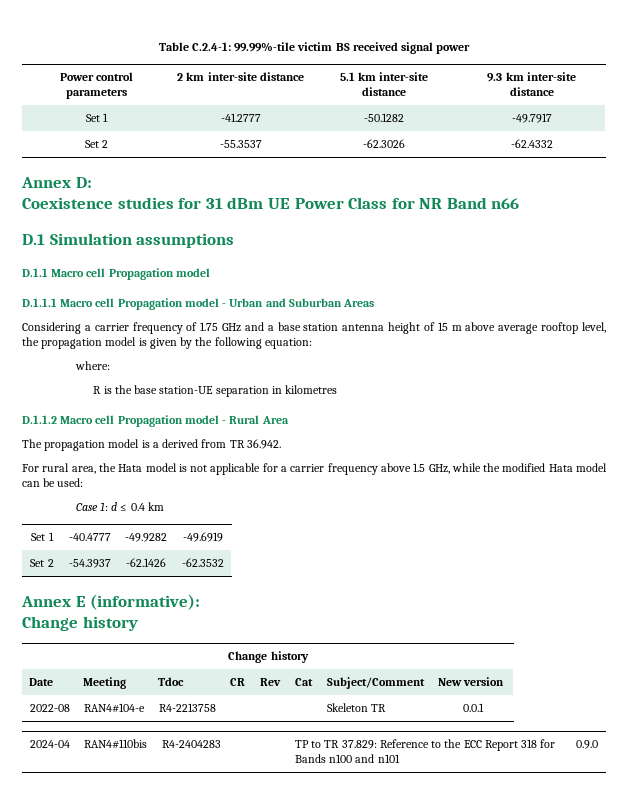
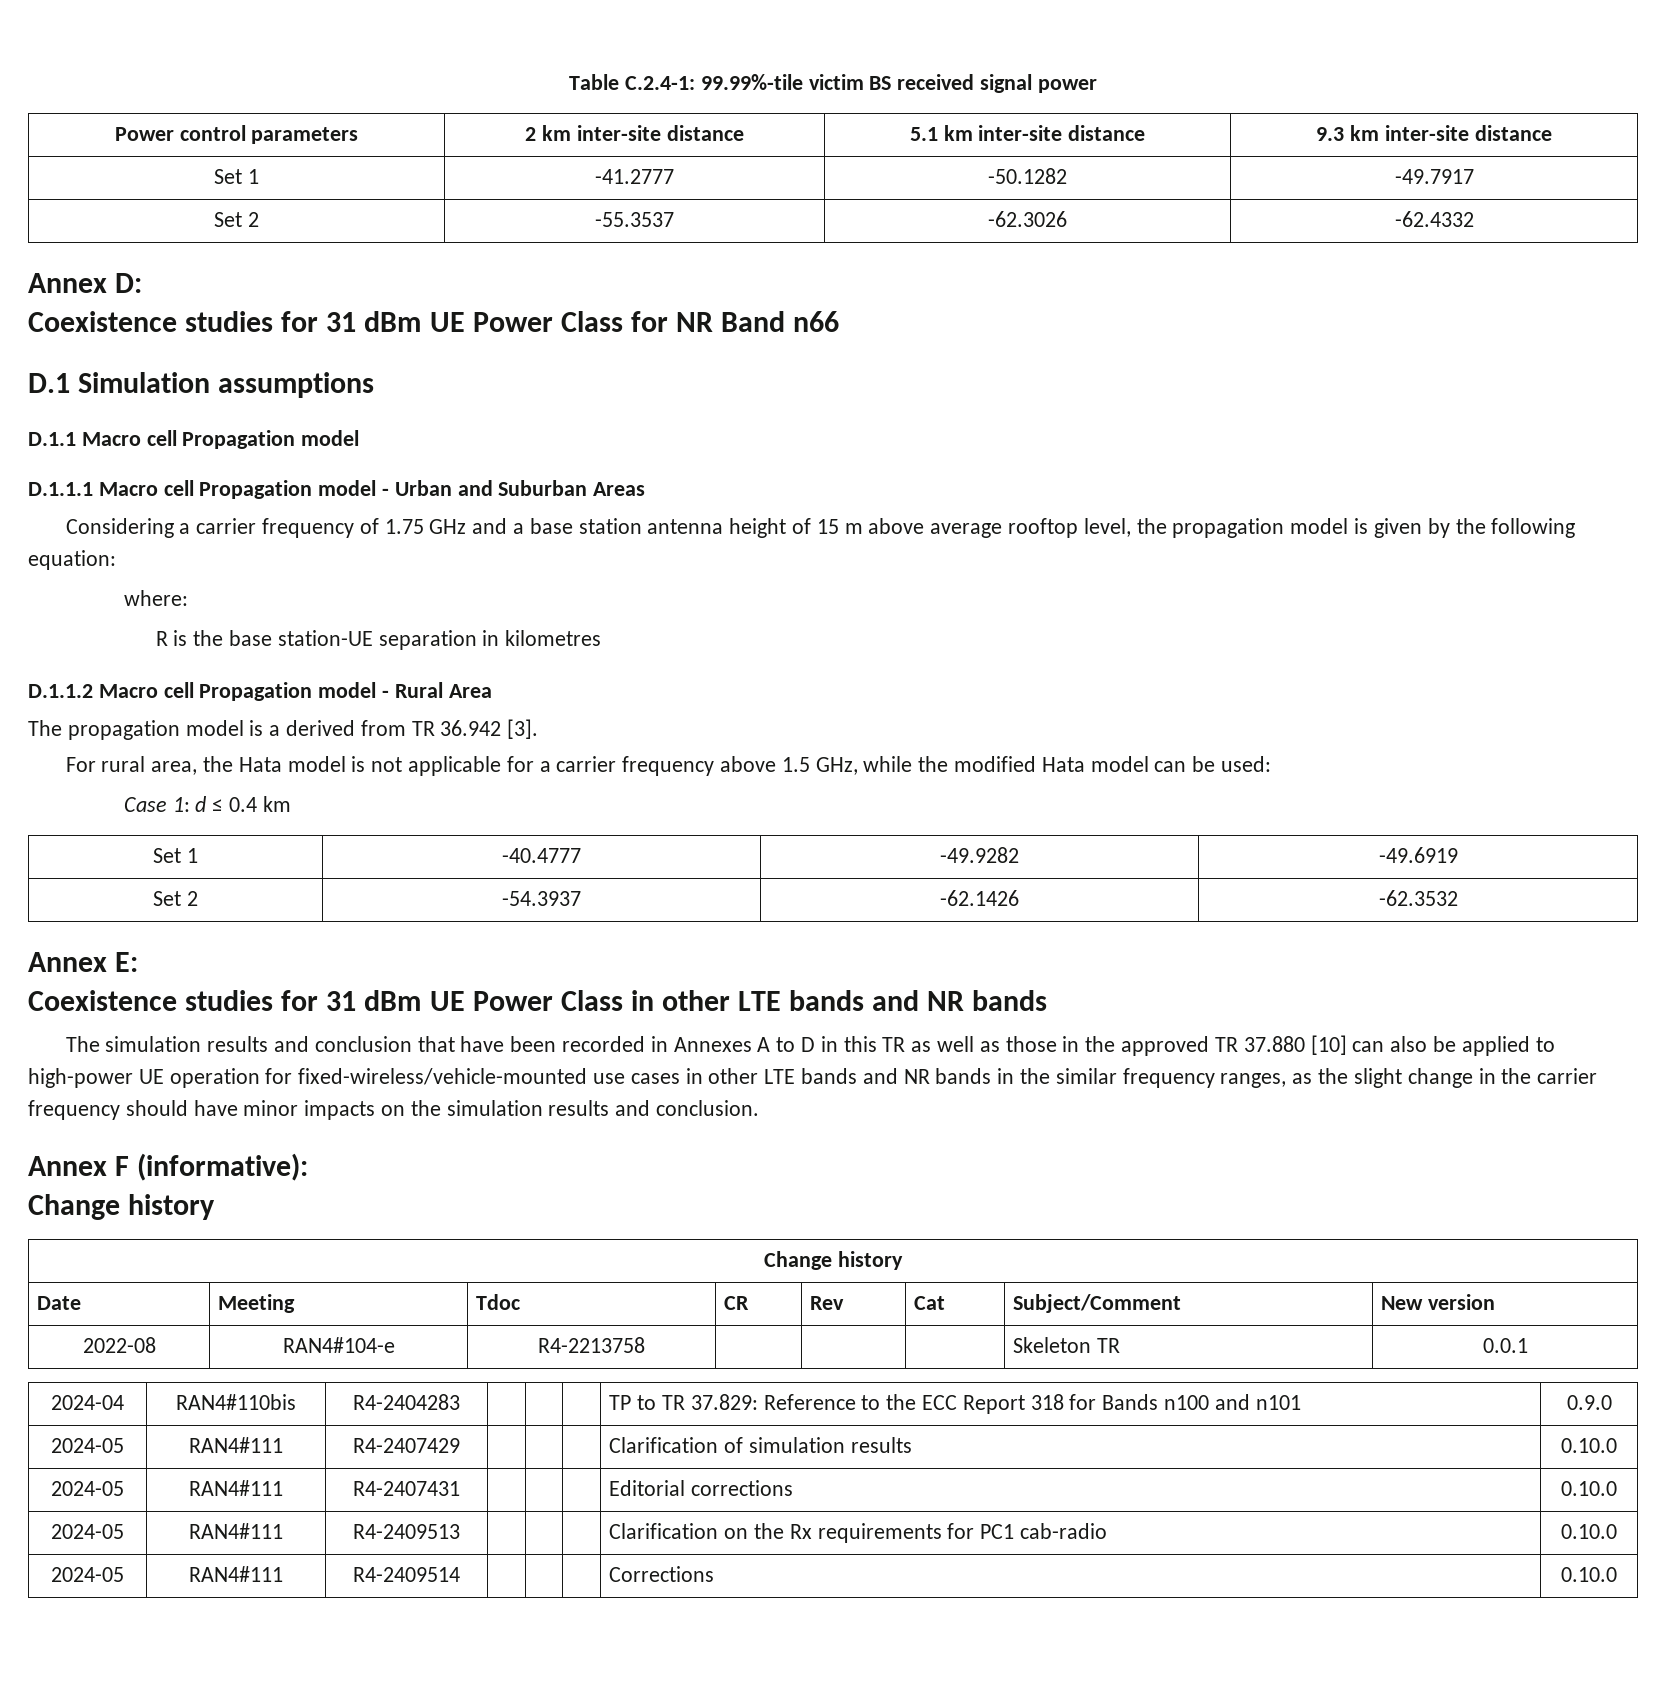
- The propagation model is a derived from TR 36.942.
+ The propagation model is a derived from TR 36.942 [3].
- Annex E (informative):
+ Annex E:
+ Coexistence studies for 31 dBm UE Power Class in other LTE bands and NR bands
+ The simulation results and conclusion that have been recorded in Annexes A to D in this TR as well as those in the approved TR 37.880 [10] can also be applied to high-power UE operation for fixed-wireless/vehicle-mounted use cases in other LTE bands and NR bands in the similar frequency ranges, as the slight change in the carrier frequency should have minor impacts on the simulation results and conclusion.
+ Annex F (informative):
+ 2024-05 | RAN4#111 | R4-2407429 | | | | Clarification of simulation results | 0.10.0
+ 2024-05 | RAN4#111 | R4-2407431 | | | | Editorial corrections | 0.10.0
+ 2024-05 | RAN4#111 | R4-2409513 | | | | Clarification on the Rx requirements for PC1 cab-radio | 0.10.0
+ 2024-05 | RAN4#111 | R4-2409514 | | | | Corrections | 0.10.0

